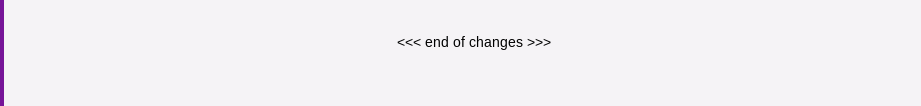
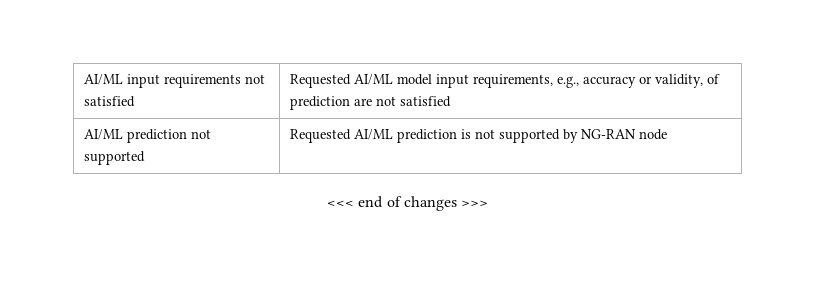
+ AI/ML input requirements not satisfied | Requested AI/ML model input requirements, e.g., accuracy or validity, of prediction are not satisfied
+ AI/ML prediction not supported | Requested AI/ML prediction is not supported by NG-RAN node

